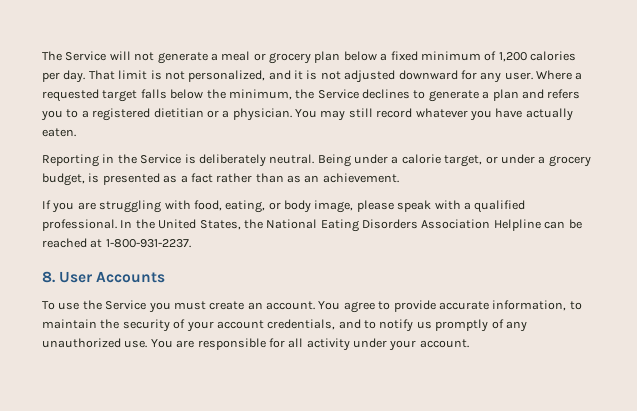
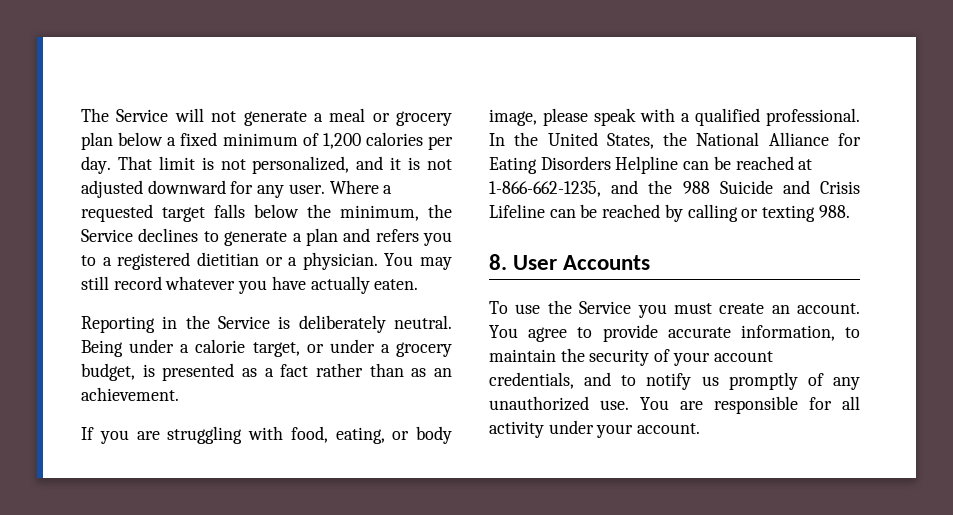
- In the United States, the National Eating Disorders Association Helpline can be reached at 1-800-931-2237.
+ In the United States, the National Alliance for Eating Disorders Helpline can be reached at 1-866-662-1235, and the 988 Suicide and Crisis Lifeline can be reached by calling or texting 988.

